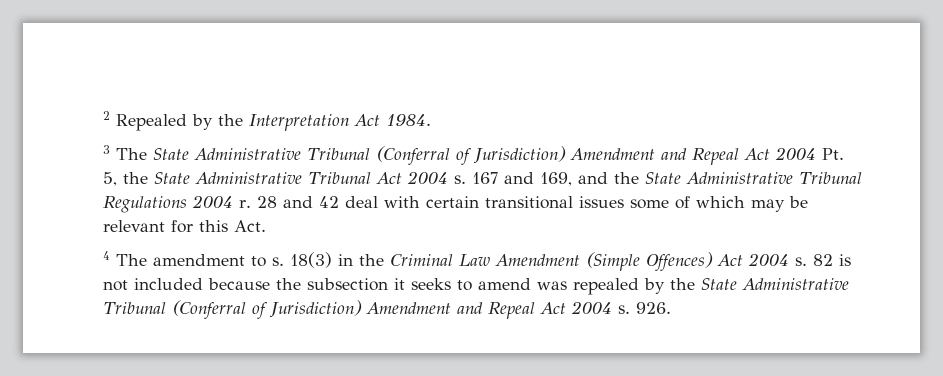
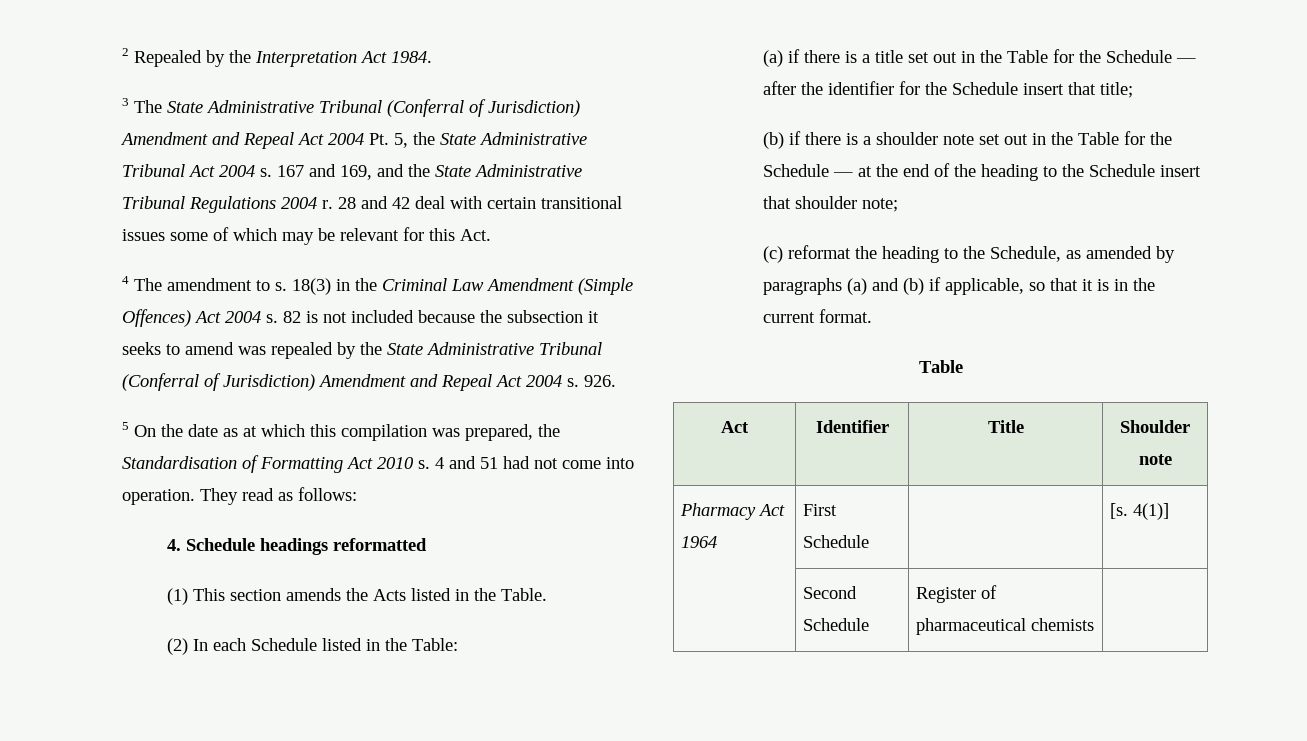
+ 5 On the date as at which this compilation was prepared, the Standardisation of Formatting Act 2010 s. 4 and 51 had not come into operation. They read as follows:
+ 4. Schedule headings reformatted
+ (1) This section amends the Acts listed in the Table.
+ (2) In each Schedule listed in the Table:
+ (a) if there is a title set out in the Table for the Schedule — after the identifier for the Schedule insert that title;
+ (b) if there is a shoulder note set out in the Table for the Schedule — at the end of the heading to the Schedule insert that shoulder note;
+ (c) reformat the heading to the Schedule, as amended by paragraphs (a) and (b) if applicable, so that it is in the current format.
+ Table
+ Act | Identifier | Title | Shoulder note
+ Pharmacy Act 1964 | First Schedule | | [s. 4(1)]
+ | Second Schedule | Register of pharmaceutical chemists |

